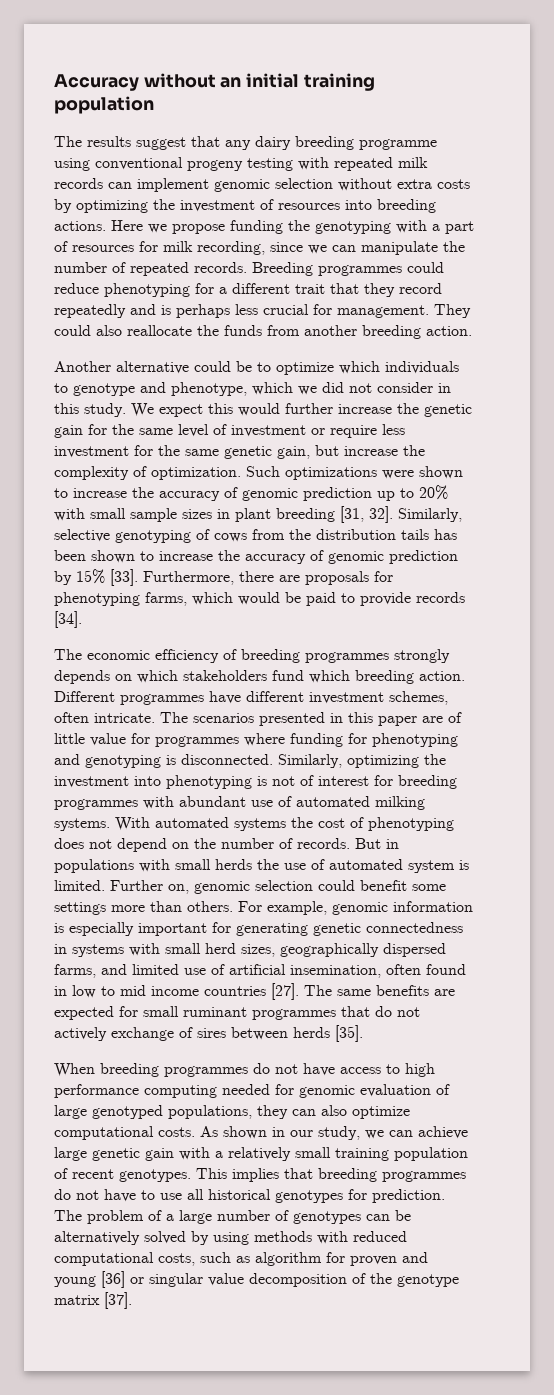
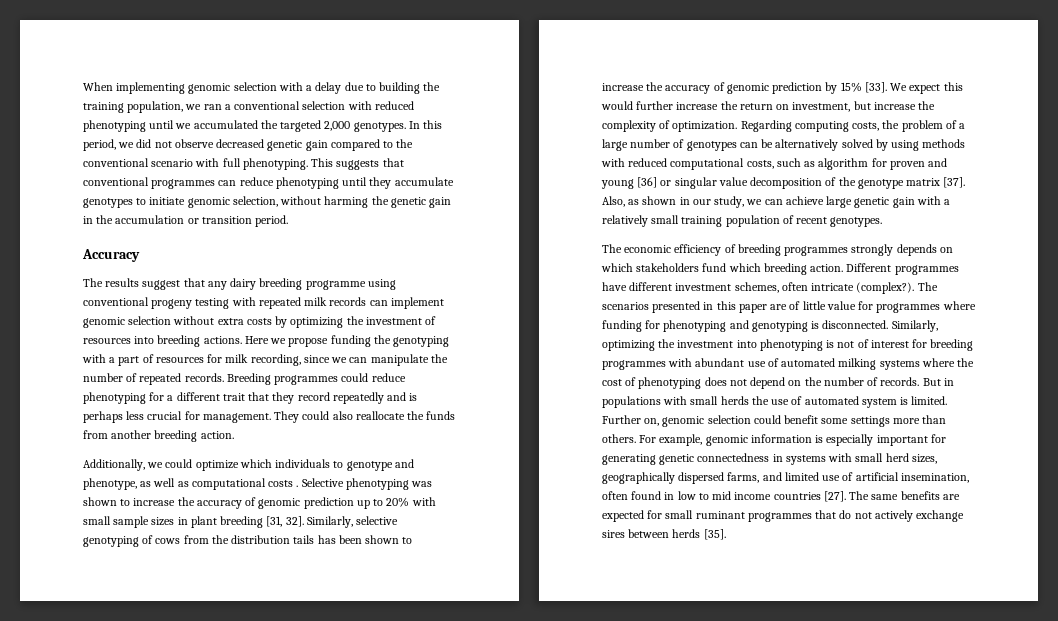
- Accuracy without an initial training population
+ When implementing genomic selection with a delay due to building the training population, we ran a conventional selection with reduced phenotyping until we accumulated the targeted 2,000 genotypes. In this period, we did not observe decreased genetic gain compared to the conventional scenario with full phenotyping. This suggests that conventional programmes can reduce phenotyping until they accumulate genotypes to initiate genomic selection, without harming the genetic gain in the accumulation or transition period.
+ Accuracy
- Another alternative could be to optimize which individuals to genotype and phenotype, which we did not consider in this study. We expect this would further increase the genetic gain for the same level of investment or require less investment for the same genetic gain, but increase the complexity of optimization. Such optimizations were shown to increase the accuracy of genomic prediction up to 20% with small sample sizes in plant breeding [31, 32].
+ Additionally, we could optimize which individuals to genotype and phenotype, as well as computational costs . Selective phenotyping was shown to increase the accuracy of genomic prediction up to 20% with small sample sizes in plant breeding [31, 32].
- Furthermore, there are proposals for phenotyping farms, which would be paid to provide records [34].
+ We expect this would further increase the return on investment, but increase the complexity of optimization. Regarding computing costs, the problem of a large number of genotypes can be alternatively solved by using methods with reduced computational costs, such as algorithm for proven and young [36] or singular value decomposition of the genotype matrix [37]. Also, as shown in our study, we can achieve large genetic gain with a relatively small training population of recent genotypes.
- Different programmes have different investment schemes, often intricate.
+ Different programmes have different investment schemes, often intricate (complex?).
- Similarly, optimizing the investment into phenotyping is not of interest for breeding programmes with abundant use of automated milking systems. With automated systems the cost of phenotyping does not depend on the number of records.
+ Similarly, optimizing the investment into phenotyping is not of interest for breeding programmes with abundant use of automated milking systems where the cost of phenotyping does not depend on the number of records.
- The same benefits are expected for small ruminant programmes that do not actively exchange of sires between herds [35].
+ The same benefits are expected for small ruminant programmes that do not actively exchange sires between herds [35].
- When breeding programmes do not have access to high performance computing needed for genomic evaluation of large genotyped populations, they can also optimize computational costs. As shown in our study, we can achieve large genetic gain with a relatively small training population of recent genotypes. This implies that breeding programmes do not have to use all historical genotypes for prediction. The problem of a large number of genotypes can be alternatively solved by using methods with reduced computational costs, such as algorithm for proven and young [36] or singular value decomposition of the genotype matrix [37].

